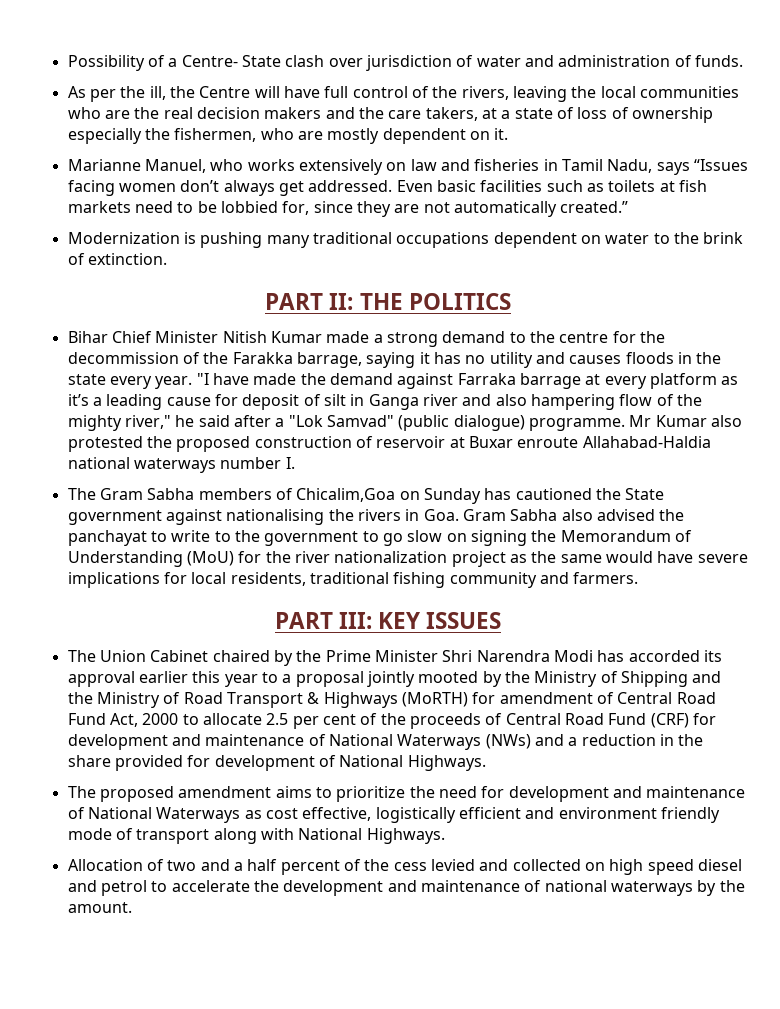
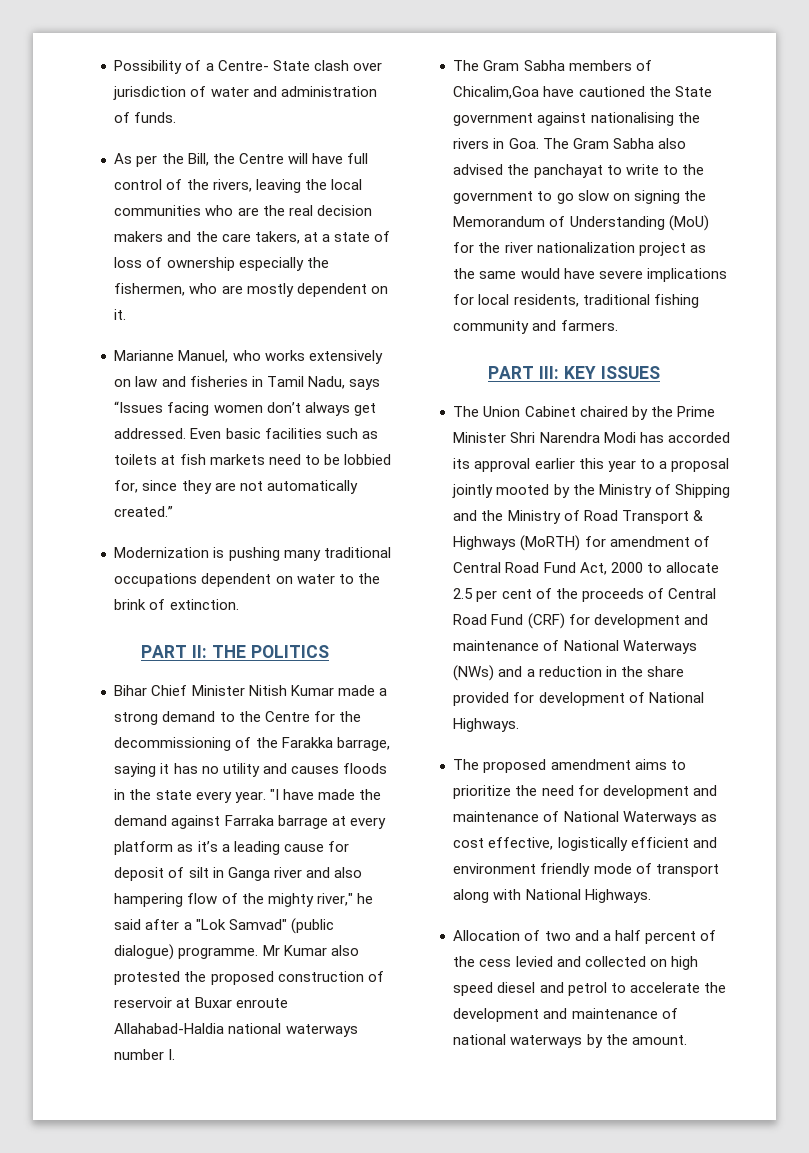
- As per the ill, the Centre will have full control of the rivers, leaving the local communities who are the real decision makers and the care takers, at a state of loss of ownership especially the fishermen, who are mostly dependent on it.
+ As per the Bill, the Centre will have full control of the rivers, leaving the local communities who are the real decision makers and the care takers, at a state of loss of ownership especially the fishermen, who are mostly dependent on it.
- Bihar Chief Minister Nitish Kumar made a strong demand to the centre for the decommission of the Farakka barrage, saying it has no utility and causes floods in the state every year.
+ Bihar Chief Minister Nitish Kumar made a strong demand to the Centre for the decommissioning of the Farakka barrage, saying it has no utility and causes floods in the state every year.
- The Gram Sabha members of Chicalim,Goa on Sunday has cautioned the State government against nationalising the rivers in Goa. Gram Sabha also advised the panchayat to write to the government to go slow on signing the Memorandum of Understanding (MoU) for the river nationalization project as the same would have severe implications for local residents, traditional fishing community and farmers.
+ The Gram Sabha members of Chicalim,Goa have cautioned the State government against nationalising the rivers in Goa. The Gram Sabha also advised the panchayat to write to the government to go slow on signing the Memorandum of Understanding (MoU) for the river nationalization project as the same would have severe implications for local residents, traditional fishing community and farmers.

